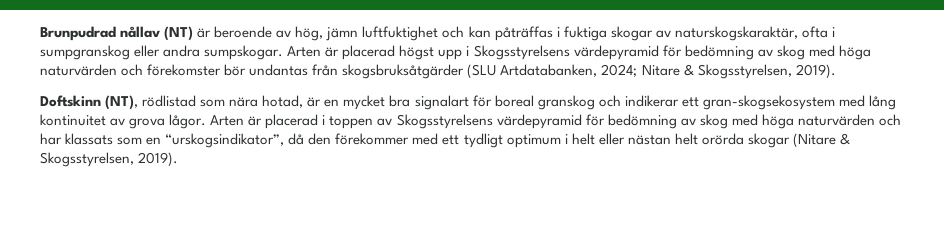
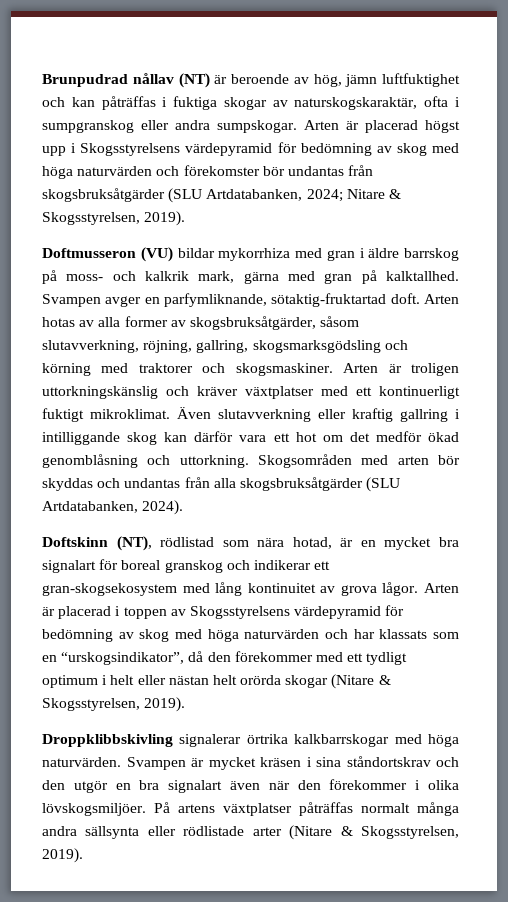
+ Doftmusseron (VU) bildar mykorrhiza med gran i äldre barrskog på moss- och kalkrik mark, gärna med gran på kalktallhed. Svampen avger en parfymliknande, sötaktig-fruktartad doft. Arten hotas av alla former av skogsbruksåtgärder, såsom slutavverkning, röjning, gallring, skogsmarksgödsling och körning med traktorer och skogsmaskiner. Arten är troligen uttorkningskänslig och kräver växtplatser med ett kontinuerligt fuktigt mikroklimat. Även slutavverkning eller kraftig gallring i intilliggande skog kan därför vara ett hot om det medför ökad genomblåsning och uttorkning. Skogsområden med arten bör skyddas och undantas från alla skogsbruksåtgärder (SLU Artdatabanken, 2024).
+ Droppklibbskivling signalerar örtrika kalkbarrskogar med höga naturvärden. Svampen är mycket kräsen i sina ståndortskrav och den utgör en bra signalart även när den förekommer i olika lövskogsmiljöer. På artens växtplatser påträffas normalt många andra sällsynta eller rödlistade arter (Nitare & Skogsstyrelsen, 2019).

